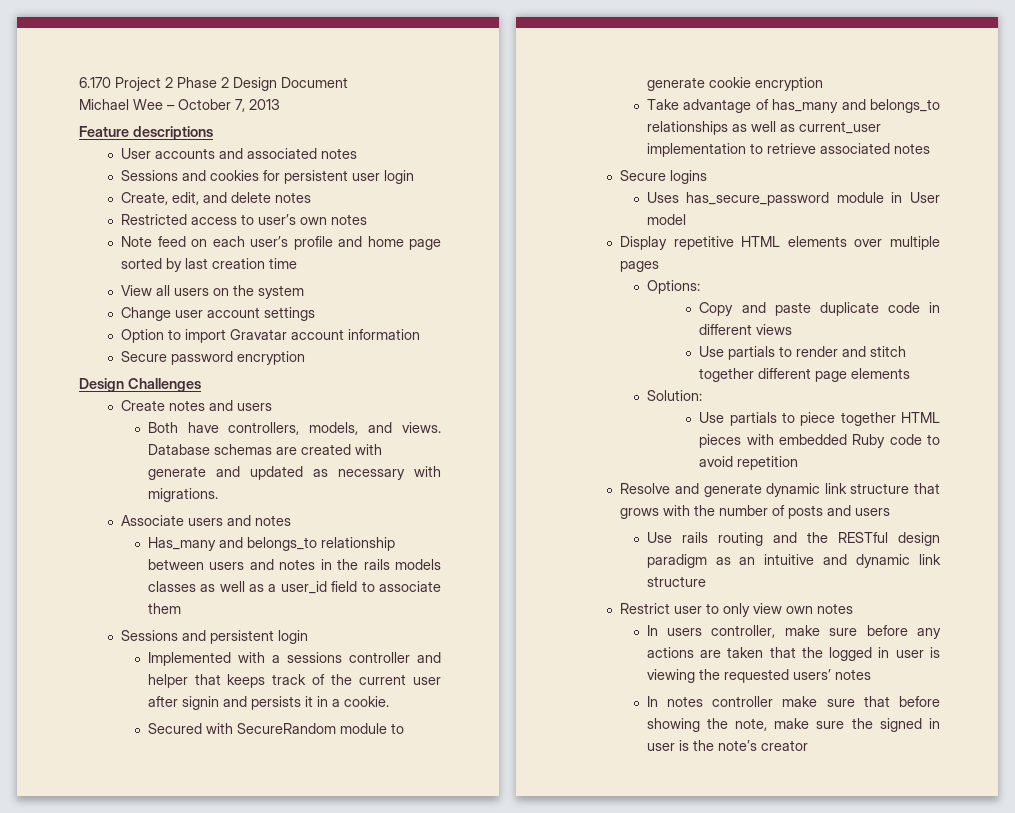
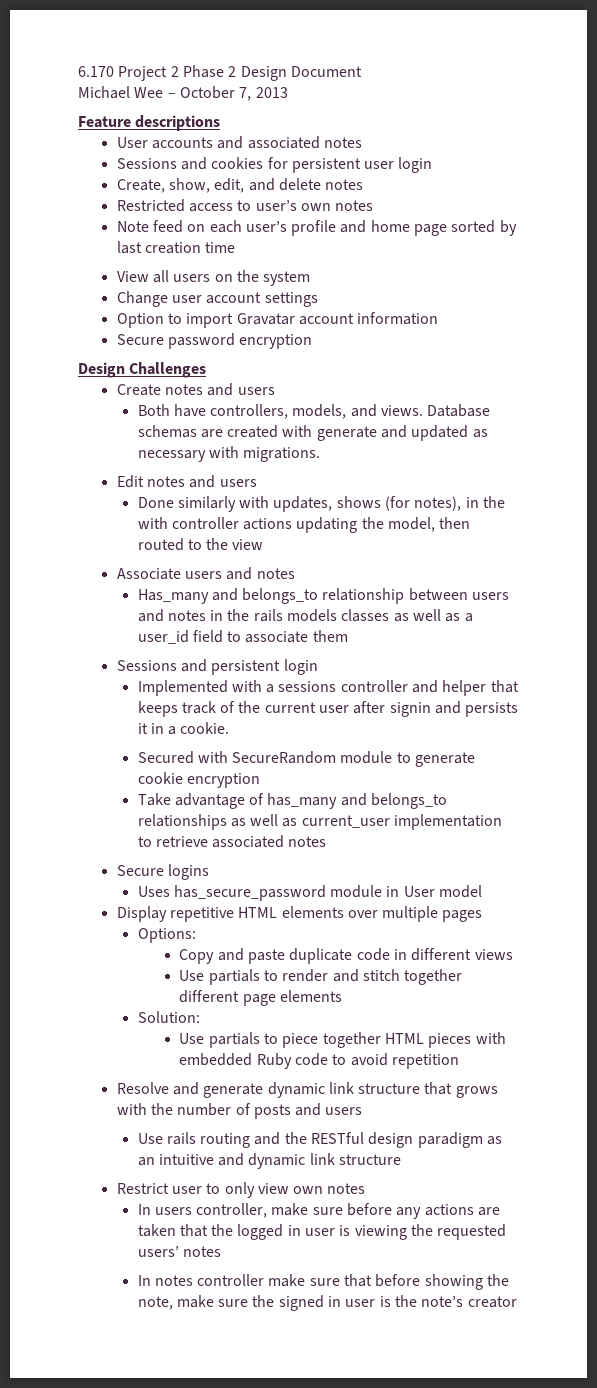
- Create, edit, and delete notes
+ Create, show, edit, and delete notes
+ Edit notes and users
+ Done similarly with updates, shows (for notes), in the with controller actions updating the model, then routed to the view

